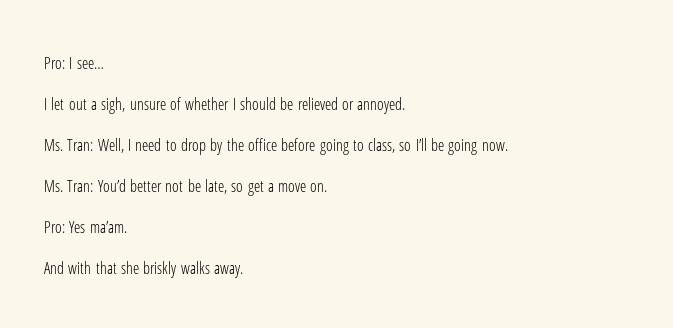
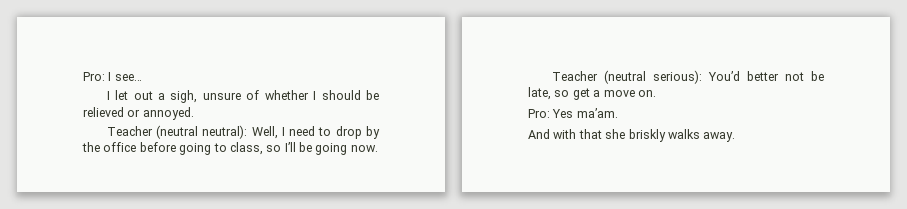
- Ms. Tran: Well, I need to drop by the office before going to class, so I’ll be going now.
+ Teacher (neutral neutral): Well, I need to drop by the office before going to class, so I’ll be going now.
- Ms. Tran: You’d better not be late, so get a move on.
+ Teacher (neutral serious): You’d better not be late, so get a move on.

